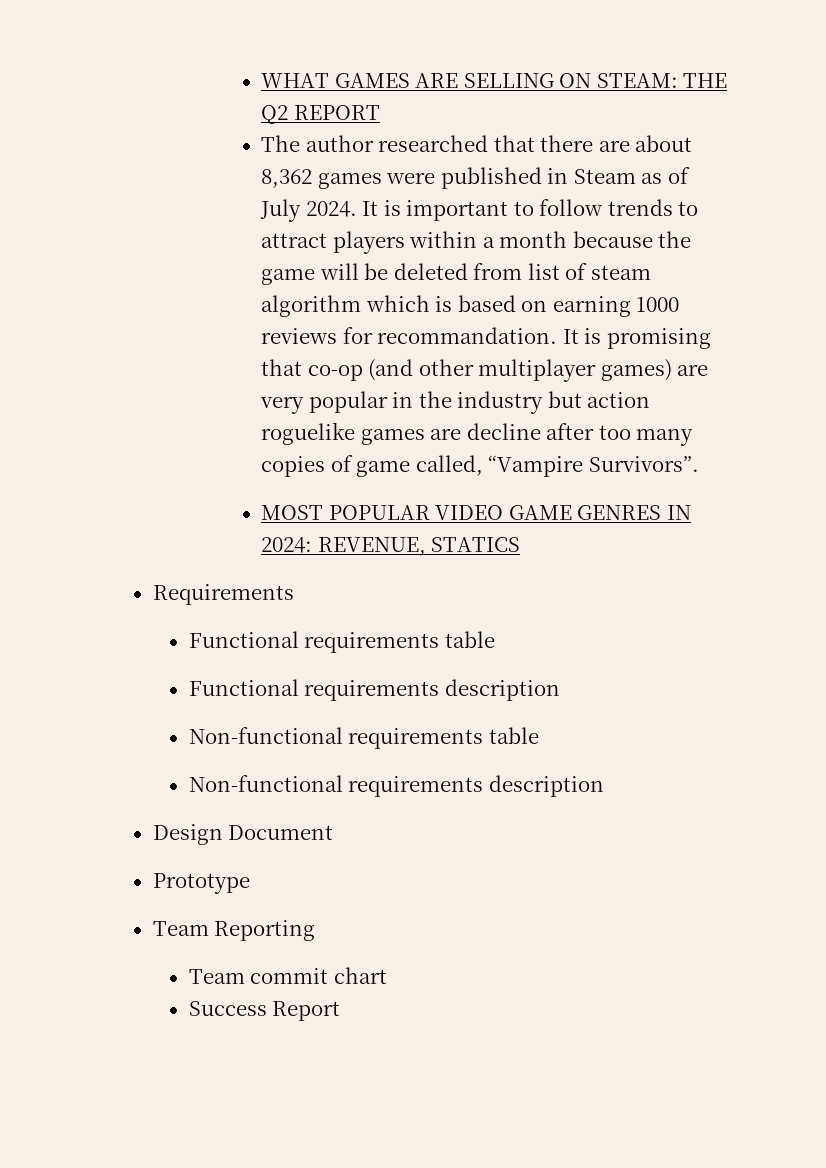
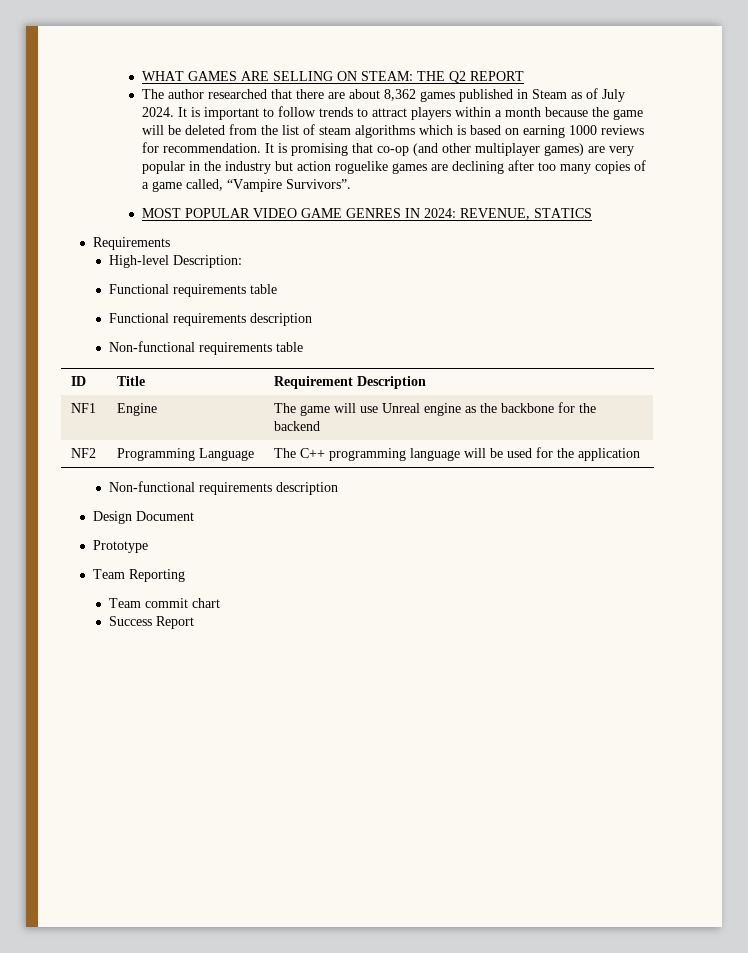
- The author researched that there are about 8,362 games were published in Steam as of July 2024.
+ The author researched that there are about 8,362 games published in Steam as of July 2024.
- It is important to follow trends to attract players within a month because the game will be deleted from list of steam algorithm which is based on earning 1000 reviews for recommandation.
+ It is important to follow trends to attract players within a month because the game will be deleted from the list of steam algorithms which is based on earning 1000 reviews for recommendation.
- It is promising that co-op (and other multiplayer games) are very popular in the industry but action roguelike games are decline after too many copies of game called, “Vampire Survivors”.
+ It is promising that co-op (and other multiplayer games) are very popular in the industry but action roguelike games are declining after too many copies of a game called, “Vampire Survivors”.
+ High-level Description:
+ ID | Title | Requirement Description
+ NF1 | Engine | The game will use Unreal engine as the backbone for the backend
+ NF2 | Programming Language | The C++ programming language will be used for the application

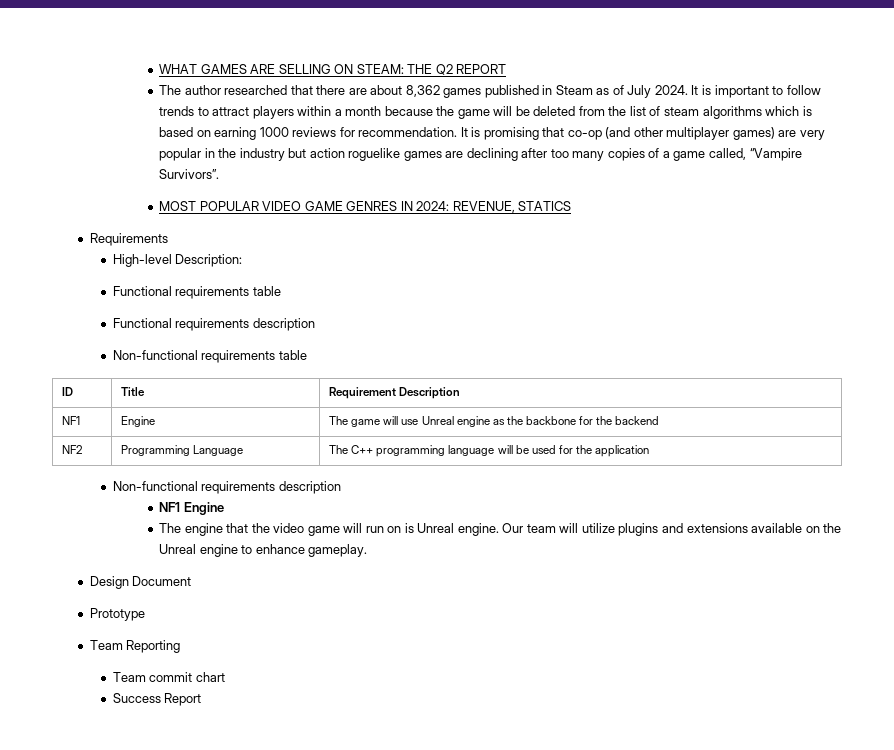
+ NF1 Engine
+ The engine that the video game will run on is Unreal engine. Our team will utilize plugins and extensions available on the Unreal engine to enhance gameplay.

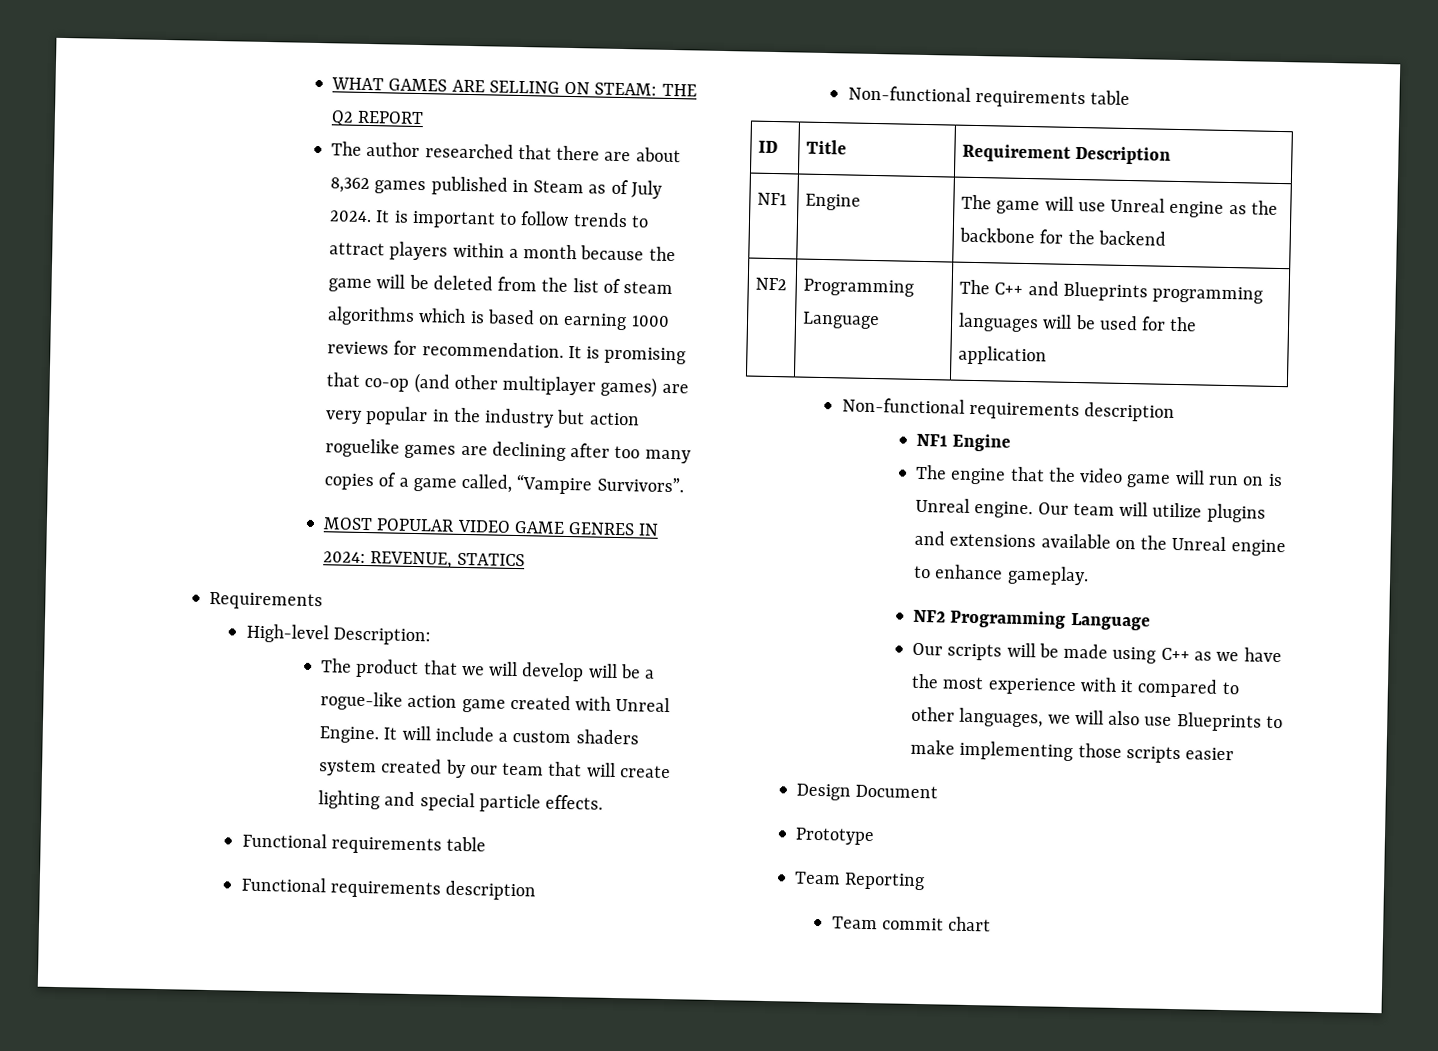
+ The product that we will develop will be a rogue-like action game created with Unreal Engine. It will include a custom shaders system created by our team that will create lighting and special particle effects.
- NF2 | Programming Language | The C++ programming language will be used for the application
+ NF2 | Programming Language | The C++ and Blueprints programming languages will be used for the application
+ NF2 Programming Language
+ Our scripts will be made using C++ as we have the most experience with it compared to other languages, we will also use Blueprints to make implementing those scripts easier
- Success Report

